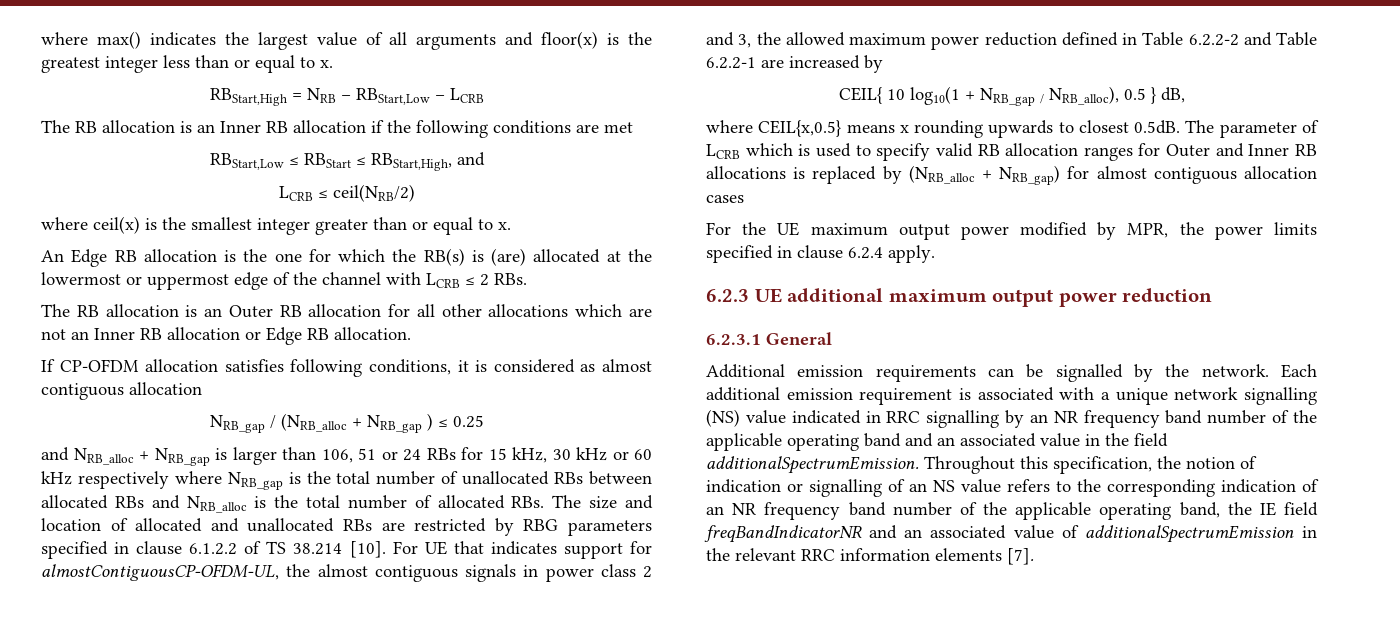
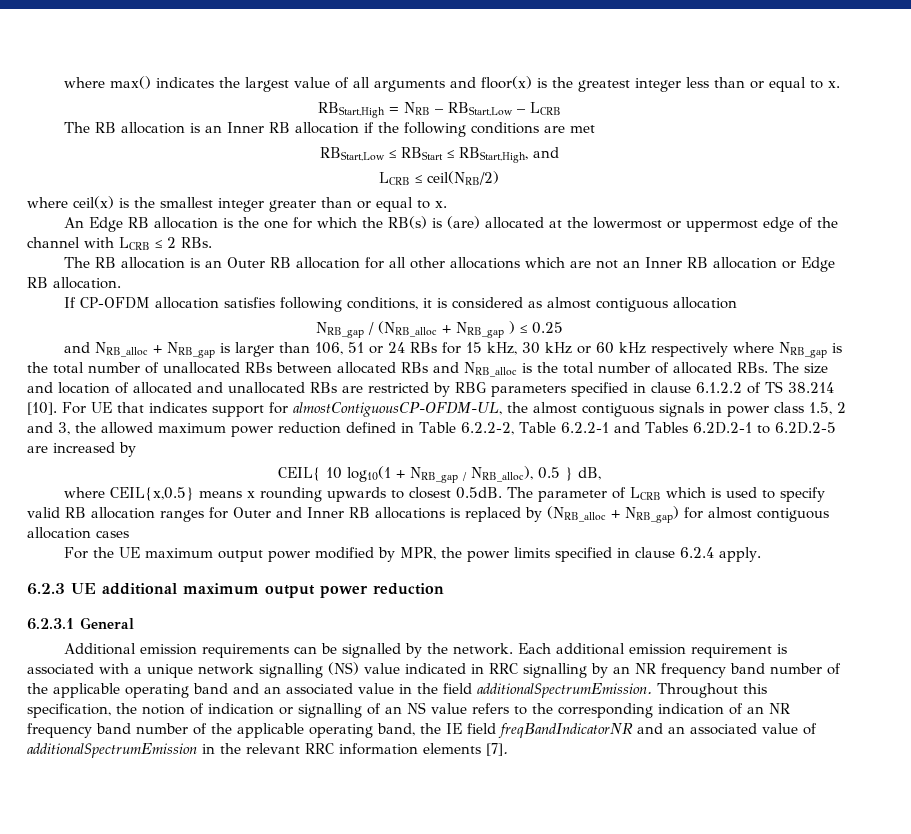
- For UE that indicates support for almostContiguousCP-OFDM-UL, the almost contiguous signals in power class 2 and 3, the allowed maximum power reduction defined in Table 6.2.2-2 and Table 6.2.2-1 are increased by
+ For UE that indicates support for almostContiguousCP-OFDM-UL, the almost contiguous signals in power class 1.5, 2 and 3, the allowed maximum power reduction defined in Table 6.2.2-2, Table 6.2.2-1 and Tables 6.2D.2-1 to 6.2D.2-5 are increased by

